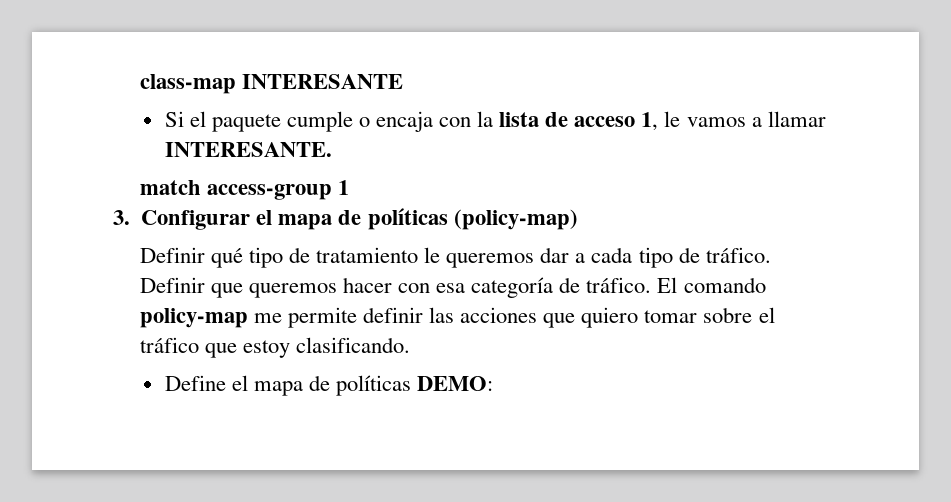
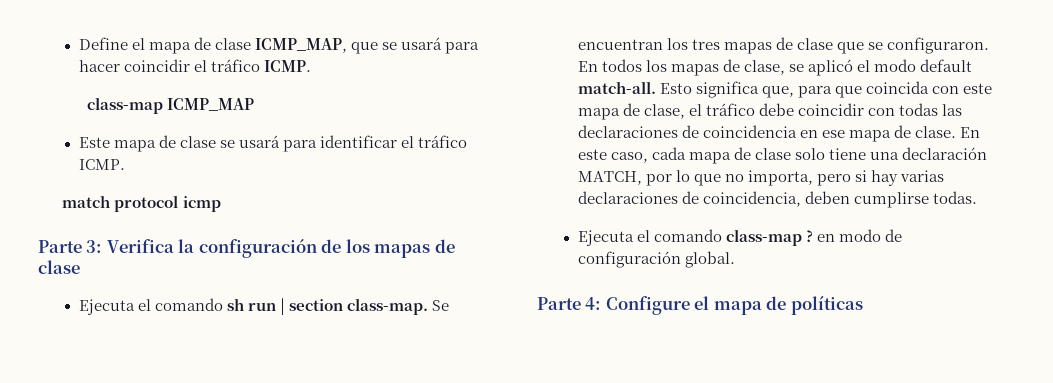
- class-map INTERESANTE
- Si el paquete cumple o encaja con la lista de acceso 1, le vamos a llamar INTERESANTE.
- match access-group 1
- 3. Configurar el mapa de políticas (policy-map)
- Definir qué tipo de tratamiento le queremos dar a cada tipo de tráfico. Definir que queremos hacer con esa categoría de tráfico. El comando policy-map me permite definir las acciones que quiero tomar sobre el tráfico que estoy clasificando.
- Define el mapa de políticas DEMO:
+ Define el mapa de clase ICMP_MAP, que se usará para hacer coincidir el tráfico ICMP.
+ class-map ICMP_MAP
+ Este mapa de clase se usará para identificar el tráfico ICMP.
+ match protocol icmp
+ Parte 3: Verifica la configuración de los mapas de clase
+ Ejecuta el comando sh run | section class-map. Se encuentran los tres mapas de clase que se configuraron. En todos los mapas de clase, se aplicó el modo default match-all. Esto significa que, para que coincida con este mapa de clase, el tráfico debe coincidir con todas las declaraciones de coincidencia en ese mapa de clase. En este caso, cada mapa de clase solo tiene una declaración MATCH, por lo que no importa, pero si hay varias declaraciones de coincidencia, deben cumplirse todas.
+ Ejecuta el comando class-map ? en modo de configuración global.
+ Parte 4: Configure el mapa de políticas

